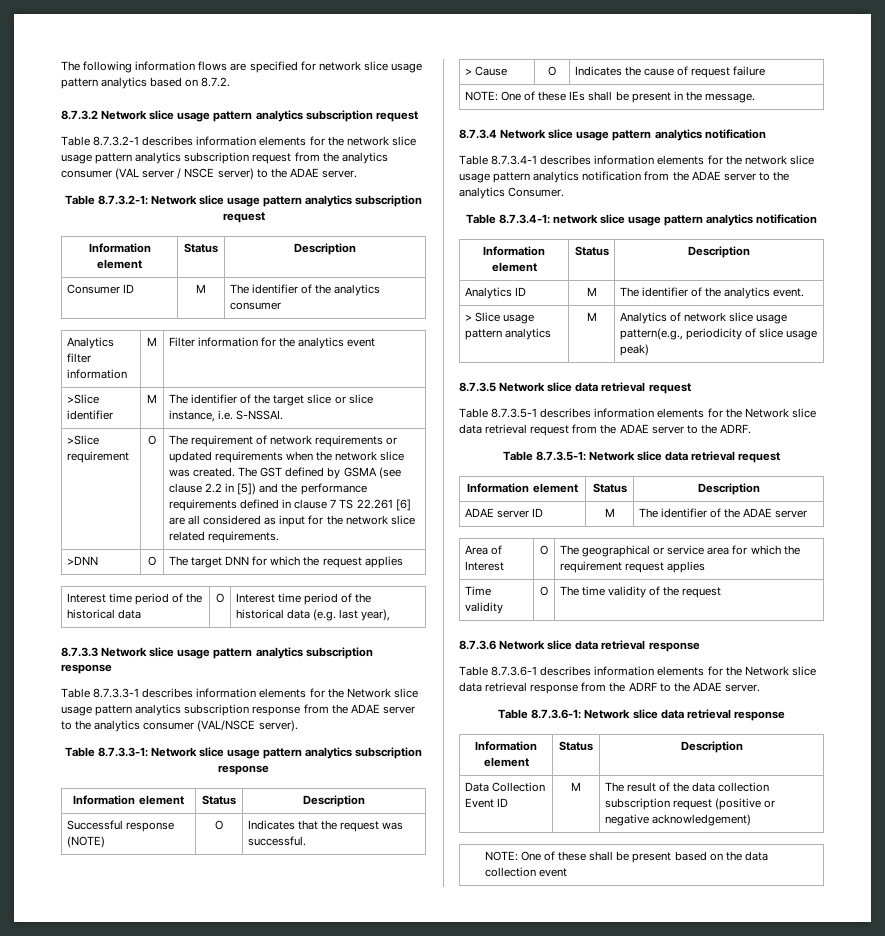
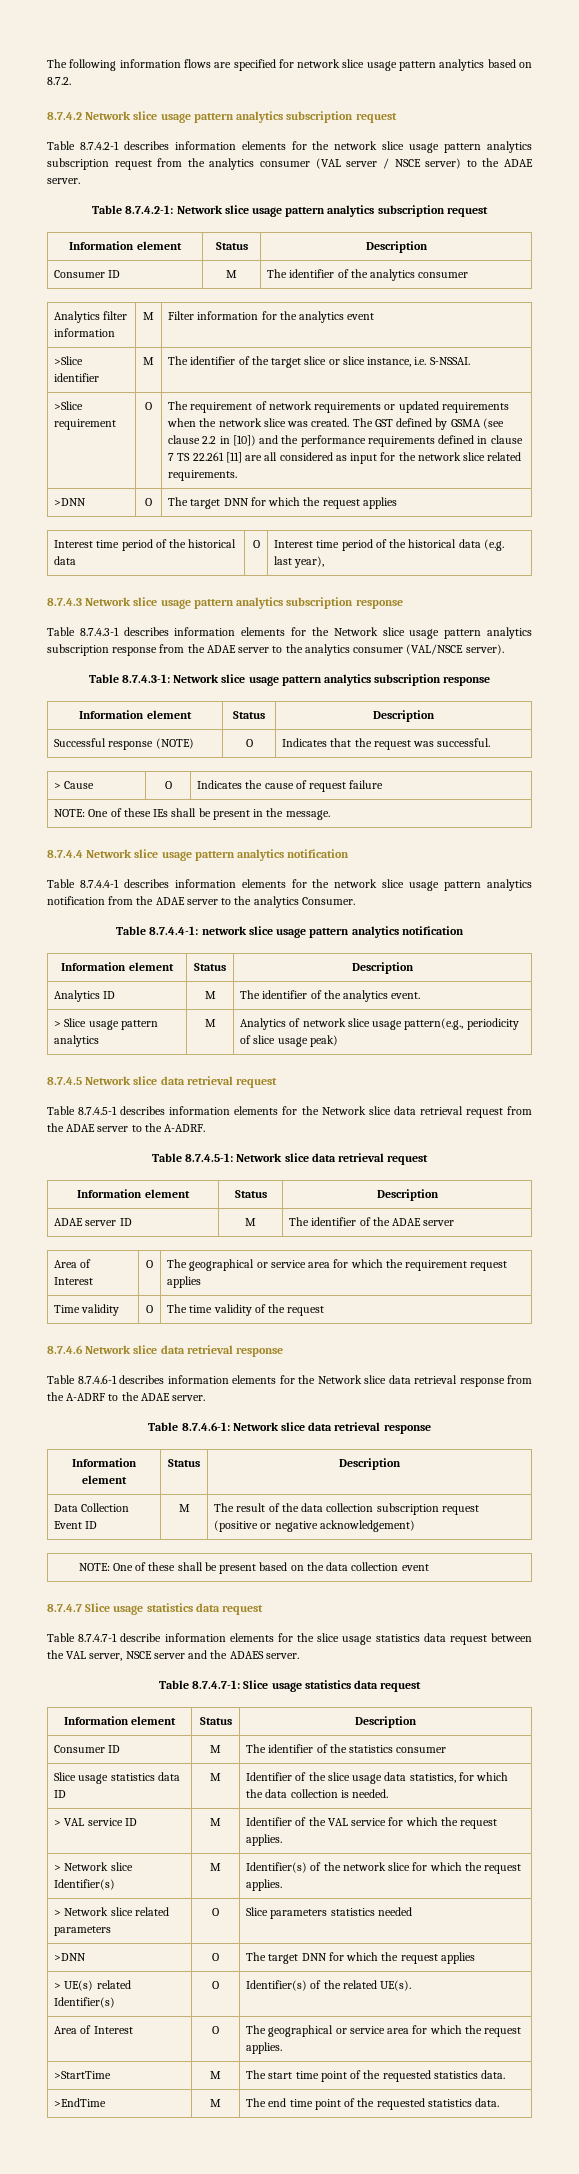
- 8.7.3.2 Network slice usage pattern analytics subscription request
+ 8.7.4.2 Network slice usage pattern analytics subscription request
- Table 8.7.3.2-1 describes information elements for the network slice usage pattern analytics subscription request from the analytics consumer (VAL server / NSCE server) to the ADAE server.
+ Table 8.7.4.2-1 describes information elements for the network slice usage pattern analytics subscription request from the analytics consumer (VAL server / NSCE server) to the ADAE server.
- Table 8.7.3.2-1: Network slice usage pattern analytics subscription request
+ Table 8.7.4.2-1: Network slice usage pattern analytics subscription request
- The GST defined by GSMA (see clause 2.2 in [5]) and the performance requirements defined in clause 7 TS 22.261 [6] are all considered as input for the network slice related requirements.
+ The GST defined by GSMA (see clause 2.2 in [10]) and the performance requirements defined in clause 7 TS 22.261 [11] are all considered as input for the network slice related requirements.
- 8.7.3.3 Network slice usage pattern analytics subscription response
+ 8.7.4.3 Network slice usage pattern analytics subscription response
- Table 8.7.3.3-1 describes information elements for the Network slice usage pattern analytics subscription response from the ADAE server to the analytics consumer (VAL/NSCE server).
+ Table 8.7.4.3-1 describes information elements for the Network slice usage pattern analytics subscription response from the ADAE server to the analytics consumer (VAL/NSCE server).
- Table 8.7.3.3-1: Network slice usage pattern analytics subscription response
+ Table 8.7.4.3-1: Network slice usage pattern analytics subscription response
- 8.7.3.4 Network slice usage pattern analytics notification
+ 8.7.4.4 Network slice usage pattern analytics notification
- Table 8.7.3.4-1 describes information elements for the network slice usage pattern analytics notification from the ADAE server to the analytics Consumer.
+ Table 8.7.4.4-1 describes information elements for the network slice usage pattern analytics notification from the ADAE server to the analytics Consumer.
- Table 8.7.3.4-1: network slice usage pattern analytics notification
+ Table 8.7.4.4-1: network slice usage pattern analytics notification
- 8.7.3.5 Network slice data retrieval request
+ 8.7.4.5 Network slice data retrieval request
- Table 8.7.3.5-1 describes information elements for the Network slice data retrieval request from the ADAE server to the ADRF.
- Table 8.7.3.5-1: Network slice data retrieval request
+ Table 8.7.4.5-1 describes information elements for the Network slice data retrieval request from the ADAE server to the A-ADRF.
+ Table 8.7.4.5-1: Network slice data retrieval request
- 8.7.3.6 Network slice data retrieval response
+ 8.7.4.6 Network slice data retrieval response
- Table 8.7.3.6-1 describes information elements for the Network slice data retrieval response from the ADRF to the ADAE server.
- Table 8.7.3.6-1: Network slice data retrieval response
+ Table 8.7.4.6-1 describes information elements for the Network slice data retrieval response from the A-ADRF to the ADAE server.
+ Table 8.7.4.6-1: Network slice data retrieval response
+ 8.7.4.7 Slice usage statistics data request
+ Table 8.7.4.7-1 describe information elements for the slice usage statistics data request between the VAL server, NSCE server and the ADAES server.
+ Table 8.7.4.7-1: Slice usage statistics data request
+ Information element | Status | Description
+ Consumer ID | M | The identifier of the statistics consumer
+ Slice usage statistics data ID | M | Identifier of the slice usage data statistics, for which the data collection is needed.
+ > VAL service ID | M | Identifier of the VAL service for which the request applies.
+ > Network slice Identifier(s) | M | Identifier(s) of the network slice for which the request applies.
+ > Network slice related parameters | O | Slice parameters statistics needed
+ >DNN | O | The target DNN for which the request applies
+ > UE(s) related Identifier(s) | O | Identifier(s) of the related UE(s).
+ Area of Interest | O | The geographical or service area for which the request applies.
+ >StartTime | M | The start time point of the requested statistics data.
+ >EndTime | M | The end time point of the requested statistics data.

